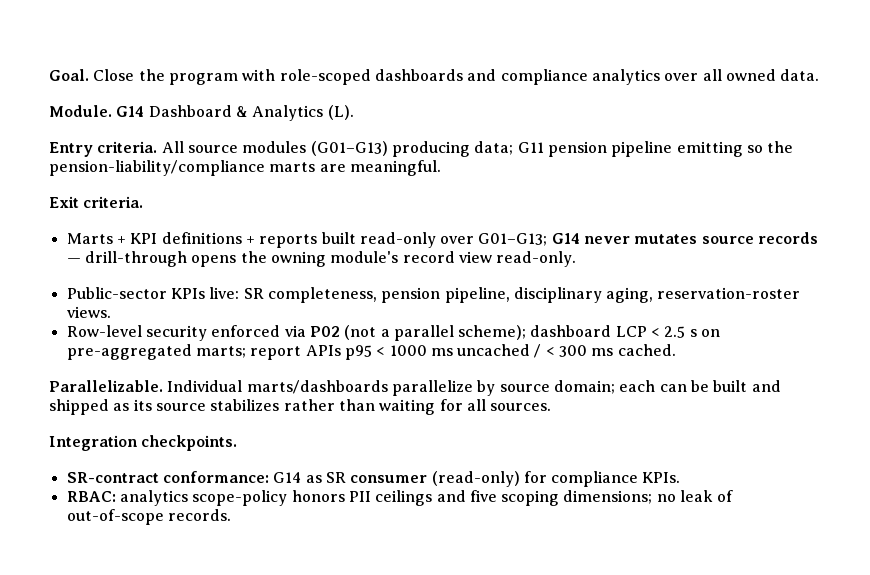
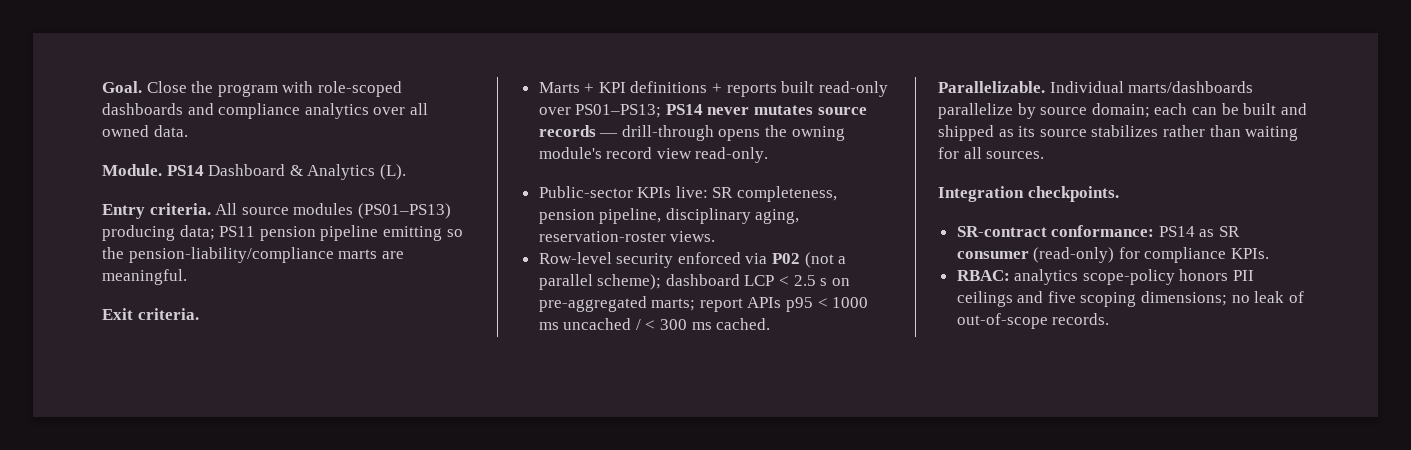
- G14 Dashboard & Analytics (L).
+ PS14 Dashboard & Analytics (L).
- All source modules (G01–G13) producing data; G11 pension pipeline emitting so the pension-liability/compliance marts are meaningful.
+ All source modules (PS01–PS13) producing data; PS11 pension pipeline emitting so the pension-liability/compliance marts are meaningful.
- Marts + KPI definitions + reports built read-only over G01–G13; G14 never mutates source records — drill-through opens the owning module's record view read-only.
+ Marts + KPI definitions + reports built read-only over PS01–PS13; PS14 never mutates source records — drill-through opens the owning module's record view read-only.
- SR-contract conformance: G14 as SR consumer (read-only) for compliance KPIs.
+ SR-contract conformance: PS14 as SR consumer (read-only) for compliance KPIs.

